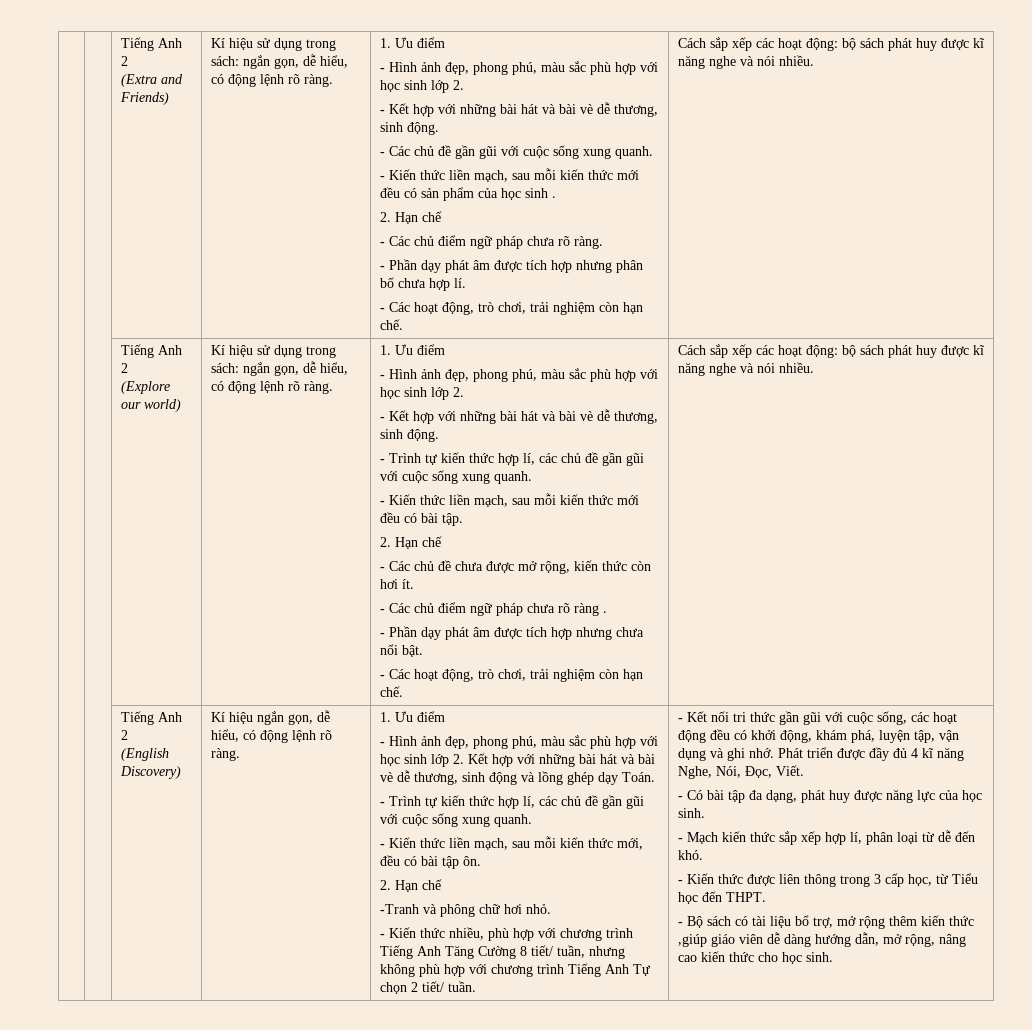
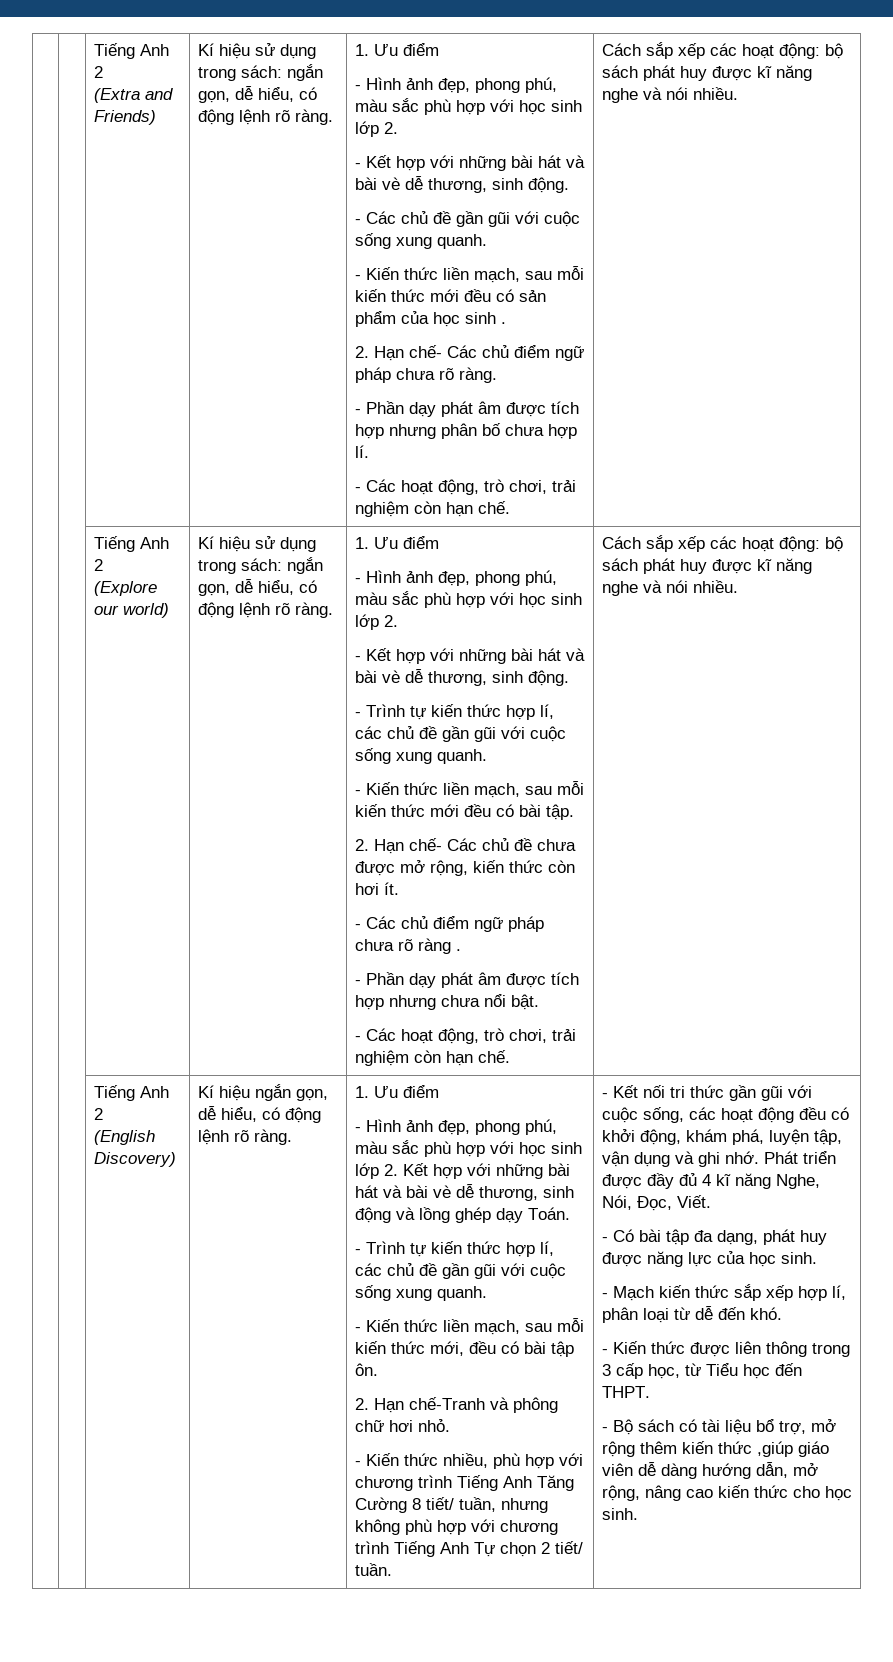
  - Kiến thức liền mạch, sau mỗi kiến thức mới đều có sản phẩm của học sinh .
- 2. Hạn chế
- - Các chủ điểm ngữ pháp chưa rõ ràng.
+ 2. Hạn chế- Các chủ điểm ngữ pháp chưa rõ ràng.
  - Kiến thức liền mạch, sau mỗi kiến thức mới đều có bài tập.
- 2. Hạn chế
- - Các chủ đề chưa được mở rộng, kiến thức còn hơi ít.
+ 2. Hạn chế- Các chủ đề chưa được mở rộng, kiến thức còn hơi ít.
  - Kiến thức liền mạch, sau mỗi kiến thức mới, đều có bài tập ôn.
- 2. Hạn chế
- -Tranh và phông chữ hơi nhỏ.
+ 2. Hạn chế-Tranh và phông chữ hơi nhỏ.

